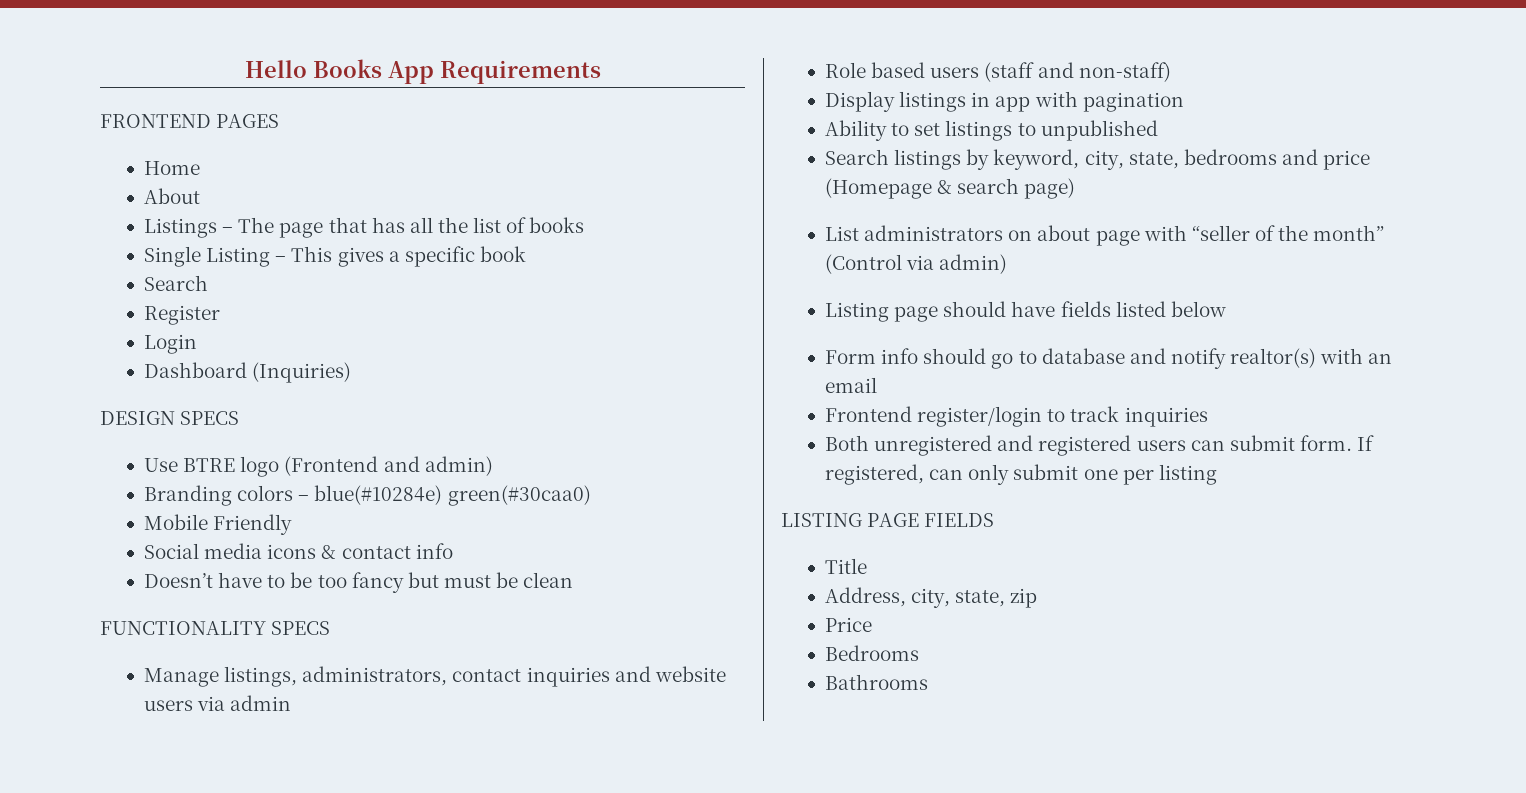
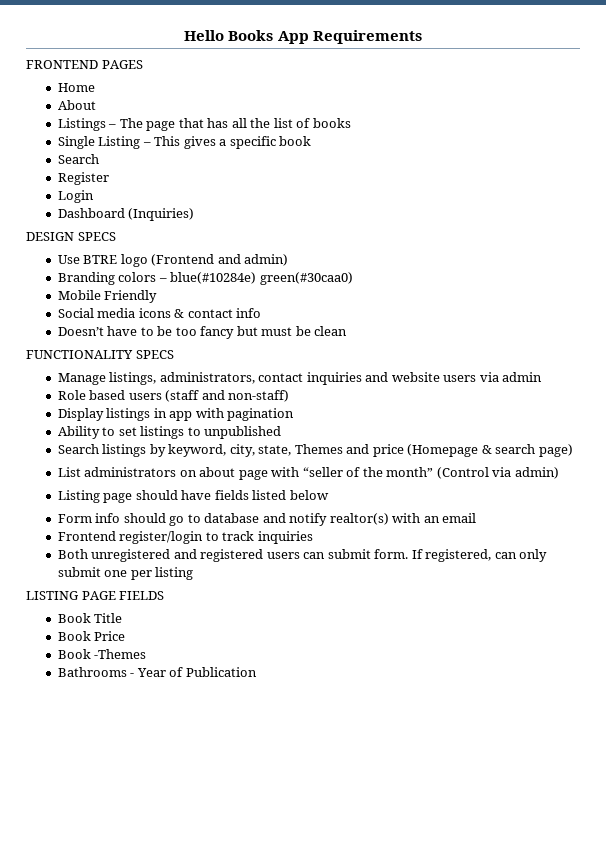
- Search listings by keyword, city, state, bedrooms and price (Homepage & search page)
+ Search listings by keyword, city, state, Themes and price (Homepage & search page)
- Title
+ Book Title
- Address, city, state, zip
- Price
+ Book Price
- Bedrooms
+ Book -Themes
- Bathrooms
+ Bathrooms - Year of Publication

